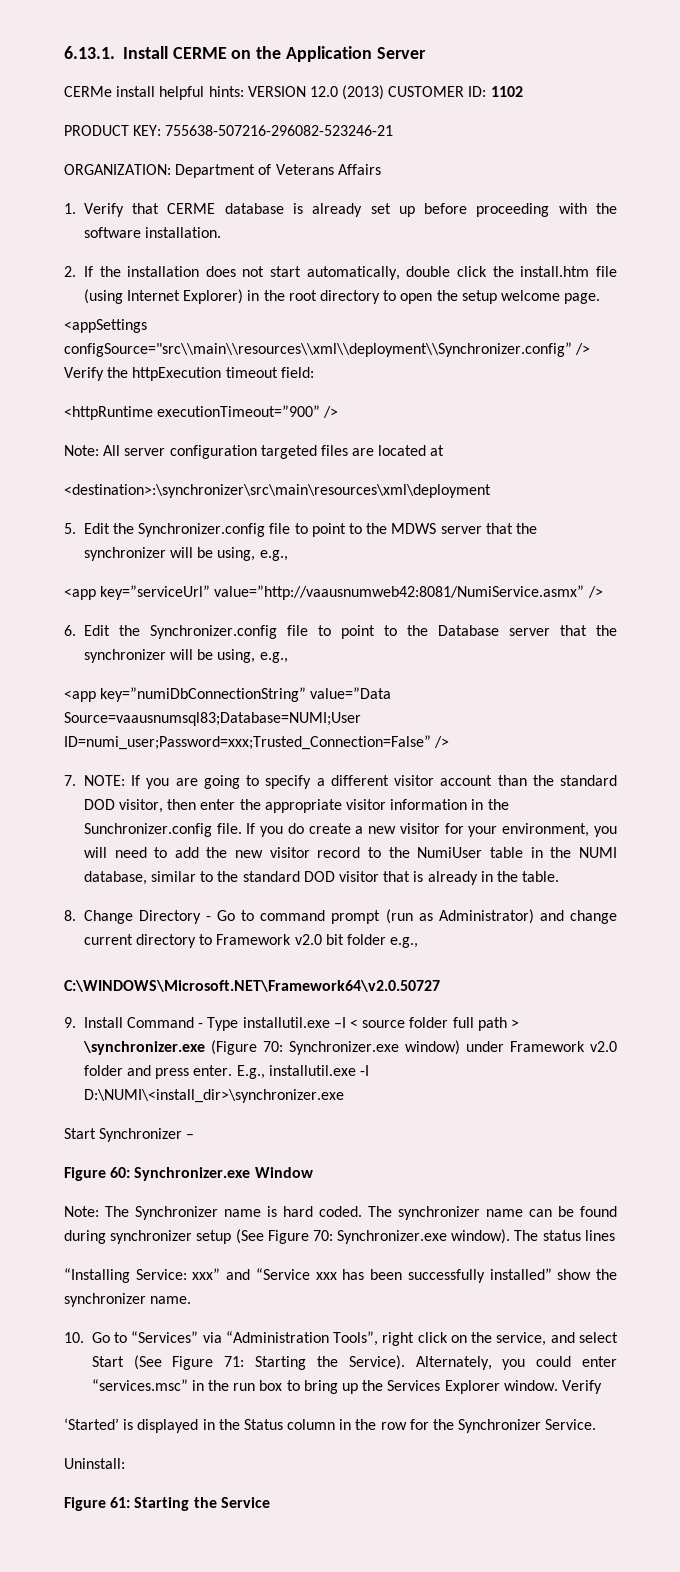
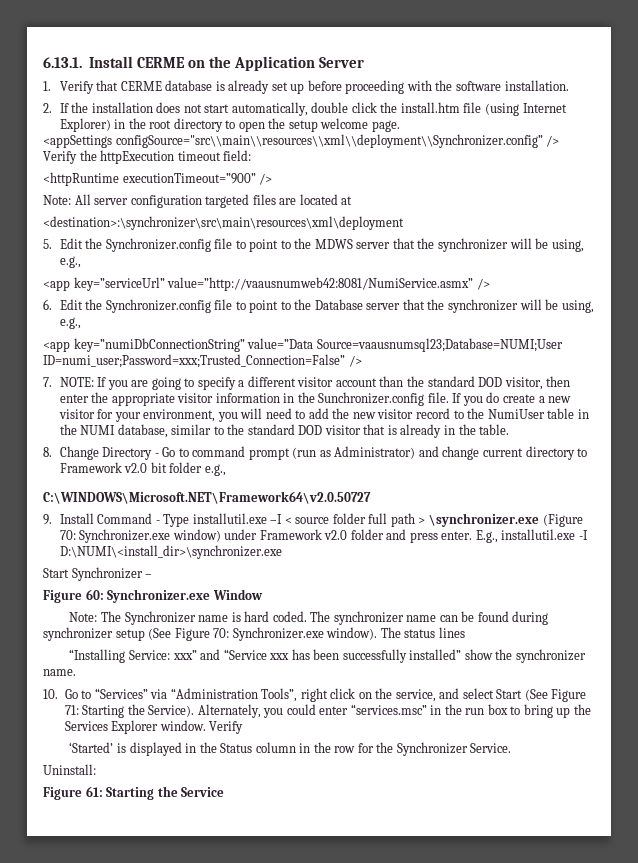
- CERMe install helpful hints: VERSION 12.0 (2013) CUSTOMER ID: 1102
- PRODUCT KEY: 755638-507216-296082-523246-21
- ORGANIZATION: Department of Veterans Affairs
- <app key=”numiDbConnectionString” value=”Data Source=vaausnumsql83;Database=NUMI;User ID=numi_user;Password=xxx;Trusted_Connection=False” />
+ <app key=”numiDbConnectionString” value=”Data Source=vaausnumsql23;Database=NUMI;User ID=numi_user;Password=xxx;Trusted_Connection=False” />

